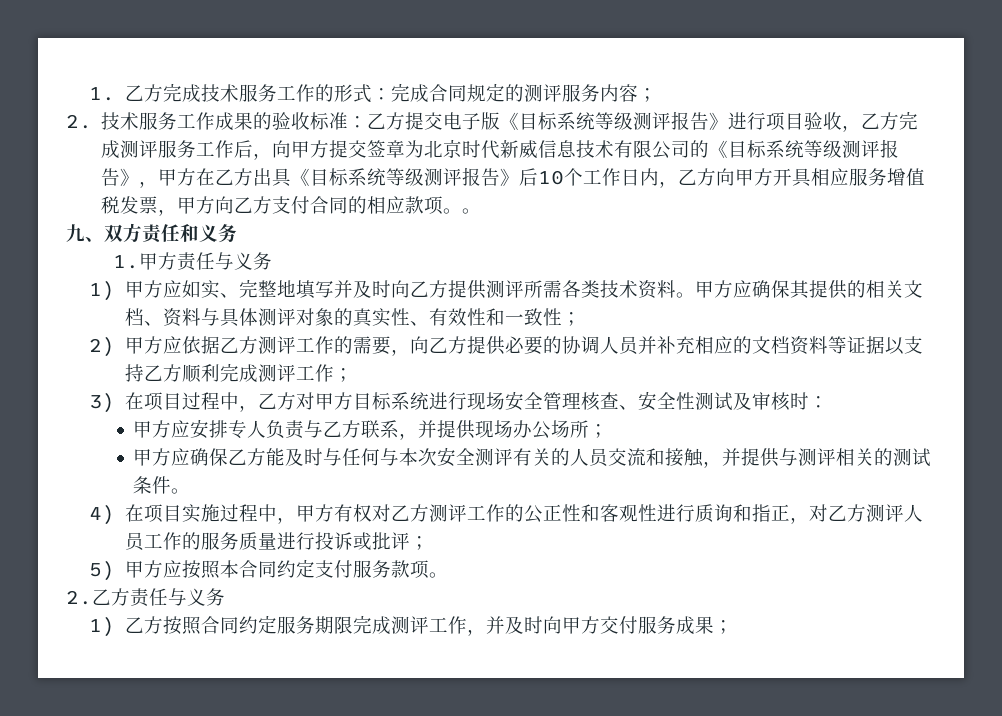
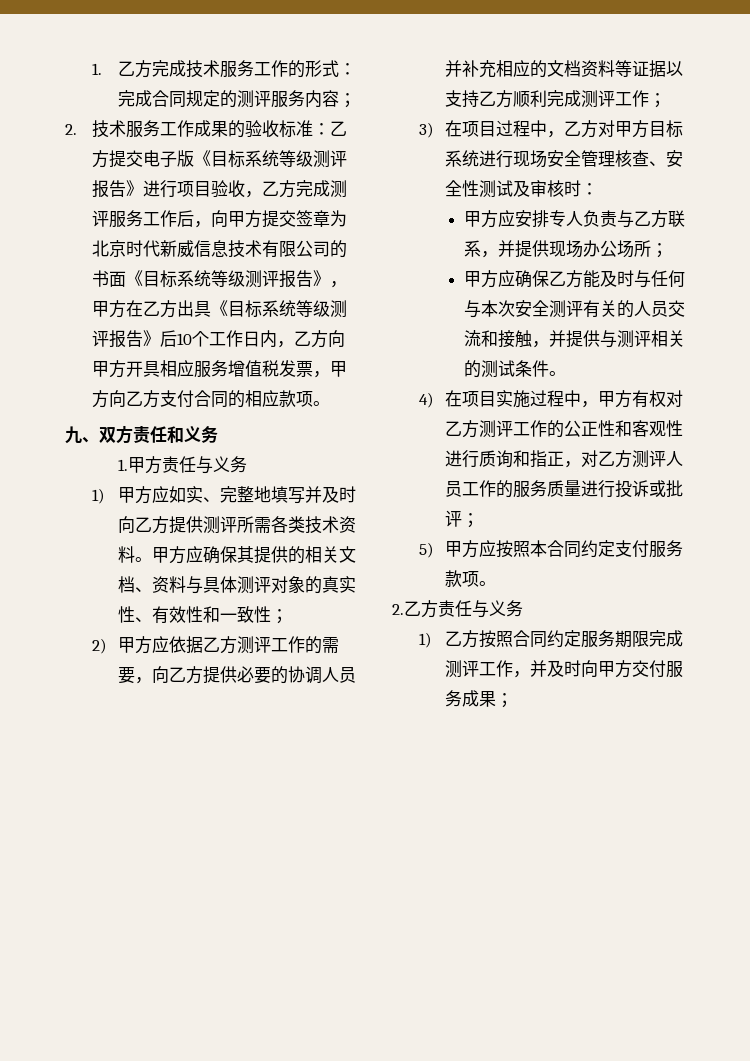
- 乙方提交电子版《目标系统等级测评报告》进行项目验收，乙方完成测评服务工作后，向甲方提交签章为北京时代新威信息技术有限公司的《目标系统等级测评报告》，甲方在乙方出具《目标系统等级测评报告》后10个工作日内，乙方向甲方开具相应服务增值税发票，甲方向乙方支付合同的相应款项。。
+ 乙方提交电子版《目标系统等级测评报告》进行项目验收，乙方完成测评服务工作后，向甲方提交签章为北京时代新威信息技术有限公司的书面《目标系统等级测评报告》，甲方在乙方出具《目标系统等级测评报告》后10个工作日内，乙方向甲方开具相应服务增值税发票，甲方向乙方支付合同的相应款项。

